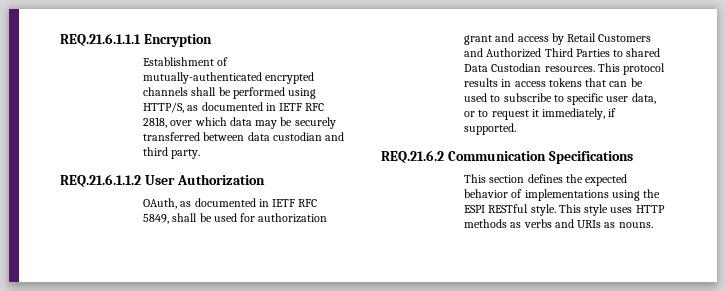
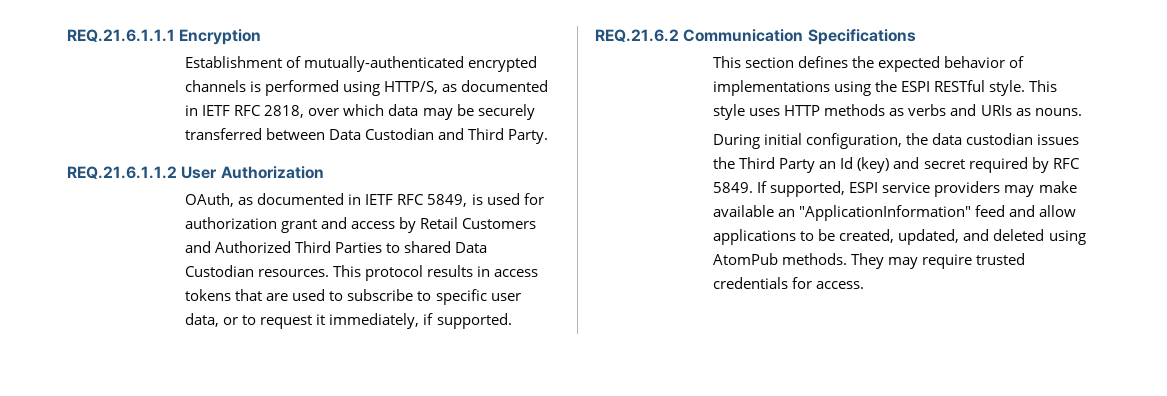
- Establishment of mutually-authenticated encrypted channels shall be performed using HTTP/S, as documented in IETF RFC 2818, over which data may be securely transferred between data custodian and third party.
+ Establishment of mutually-authenticated encrypted channels is performed using HTTP/S, as documented in IETF RFC 2818, over which data may be securely transferred between Data Custodian and Third Party.
- OAuth, as documented in IETF RFC 5849, shall be used for authorization grant and access by Retail Customers and Authorized Third Parties to shared Data Custodian resources.
+ OAuth, as documented in IETF RFC 5849, is used for authorization grant and access by Retail Customers and Authorized Third Parties to shared Data Custodian resources.
- This protocol results in access tokens that can be used to subscribe to specific user data, or to request it immediately, if supported.
+ This protocol results in access tokens that are used to subscribe to specific user data, or to request it immediately, if supported.
+ During initial configuration, the data custodian issues the Third Party an Id (key) and secret required by RFC 5849. If supported, ESPI service providers may make available an "ApplicationInformation" feed and allow applications to be created, updated, and deleted using AtomPub methods. They may require trusted credentials for access.

